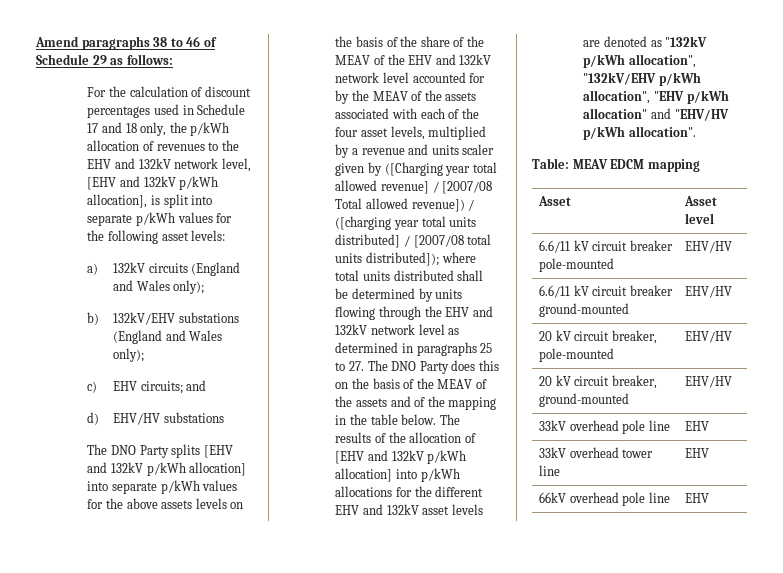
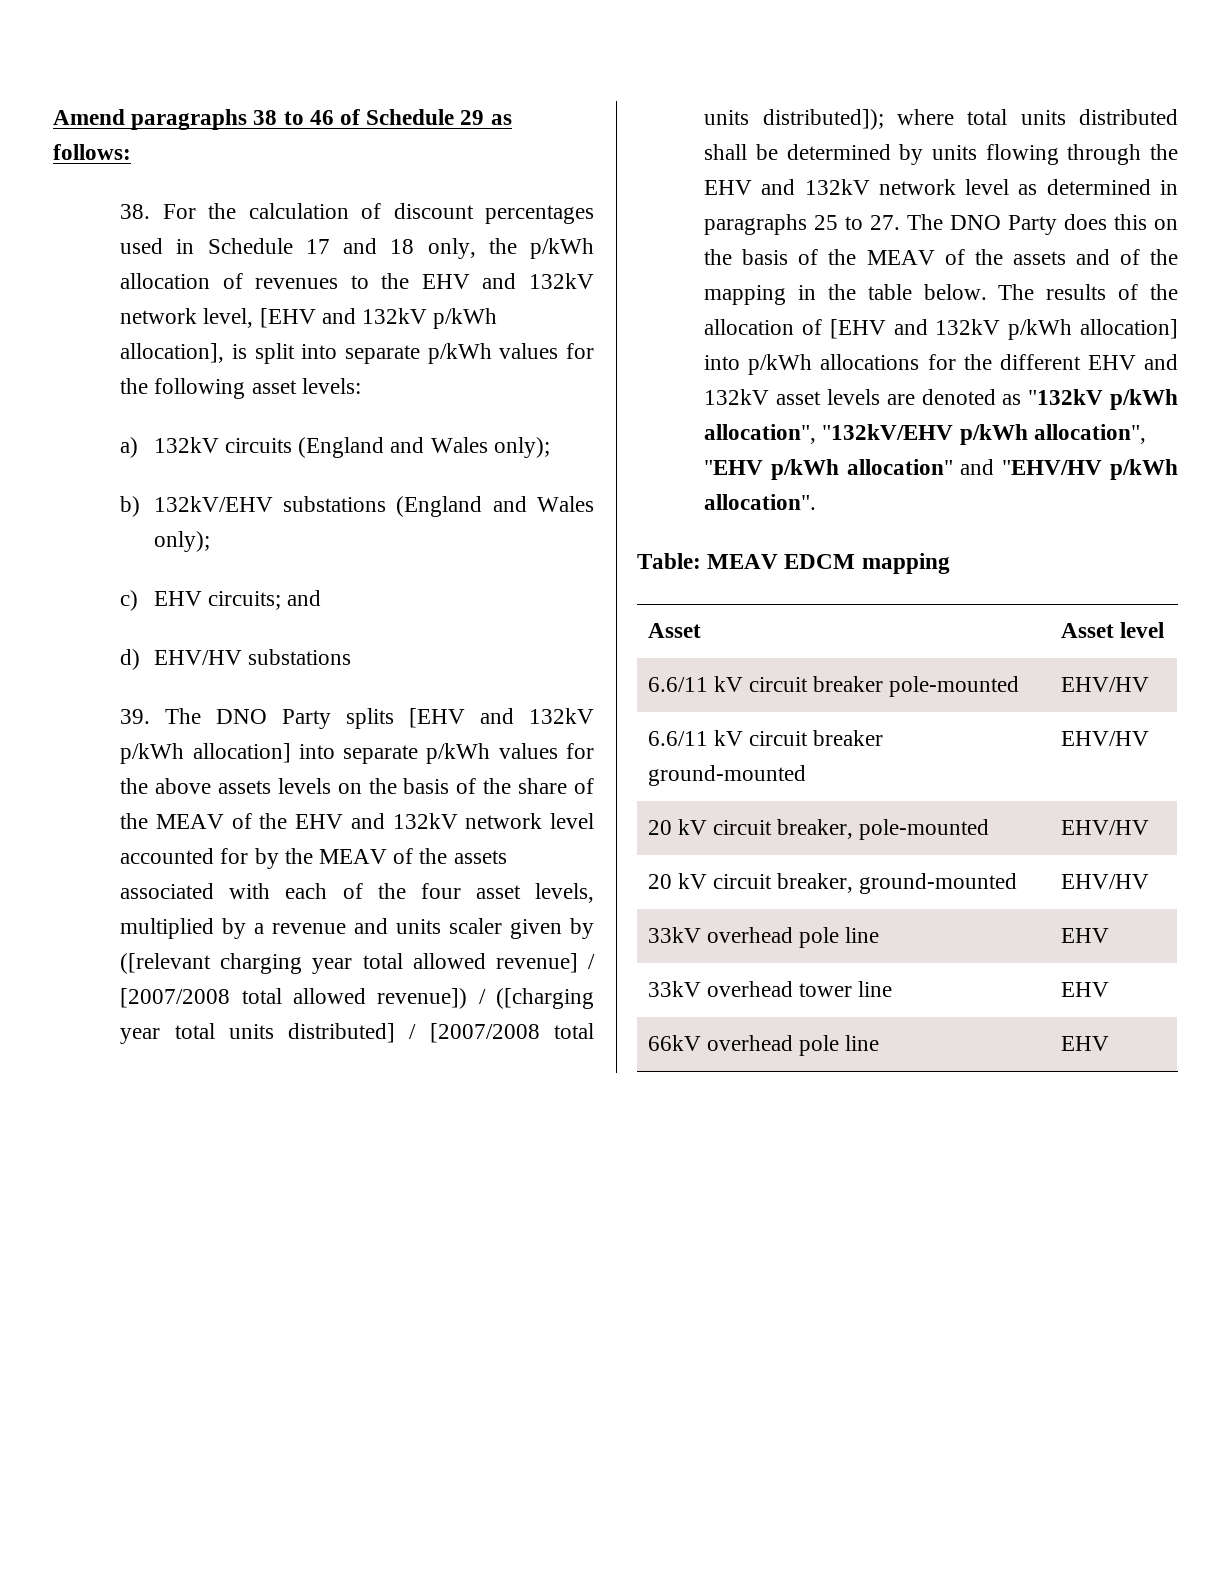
- For the calculation of discount percentages used in Schedule 17 and 18 only, the p/kWh allocation of revenues to the EHV and 132kV network level, [EHV and 132kV p/kWh allocation], is split into separate p/kWh values for the following asset levels:
+ 38. For the calculation of discount percentages used in Schedule 17 and 18 only, the p/kWh allocation of revenues to the EHV and 132kV network level, [EHV and 132kV p/kWh allocation], is split into separate p/kWh values for the following asset levels:
- The DNO Party splits [EHV and 132kV p/kWh allocation] into separate p/kWh values for the above assets levels on the basis of the share of the MEAV of the EHV and 132kV network level accounted for by the MEAV of the assets associated with each of the four asset levels, multiplied by a revenue and units scaler given by ([Charging year total allowed revenue] / [2007/08 Total allowed revenue]) / ([charging year total units distributed] / [2007/08 total units distributed]);
+ 39. The DNO Party splits [EHV and 132kV p/kWh allocation] into separate p/kWh values for the above assets levels on the basis of the share of the MEAV of the EHV and 132kV network level accounted for by the MEAV of the assets associated with each of the four asset levels, multiplied by a revenue and units scaler given by ([relevant charging year total allowed revenue] / [2007/2008 total allowed revenue]) / ([charging year total units distributed] / [2007/2008 total units distributed]);

